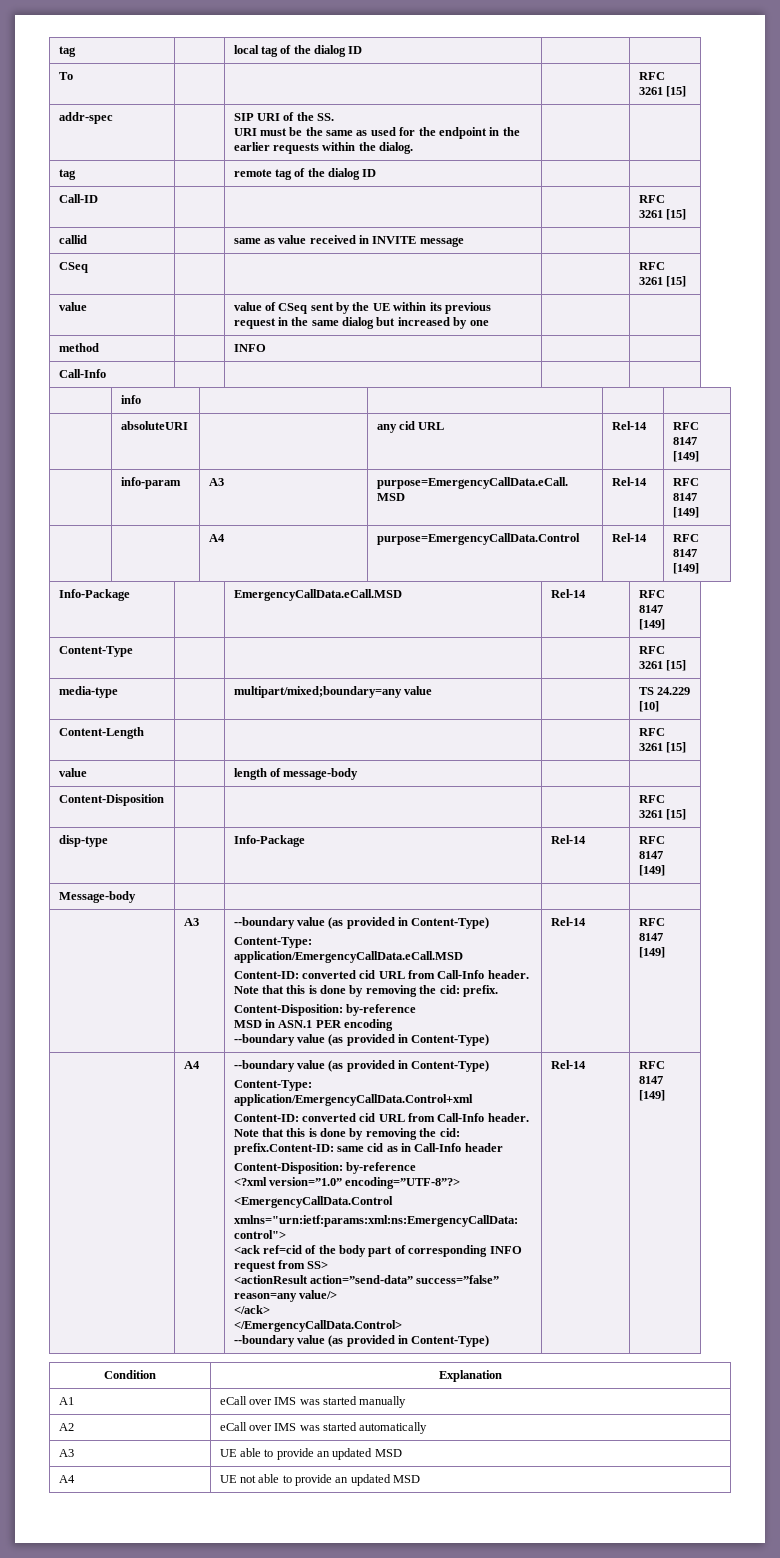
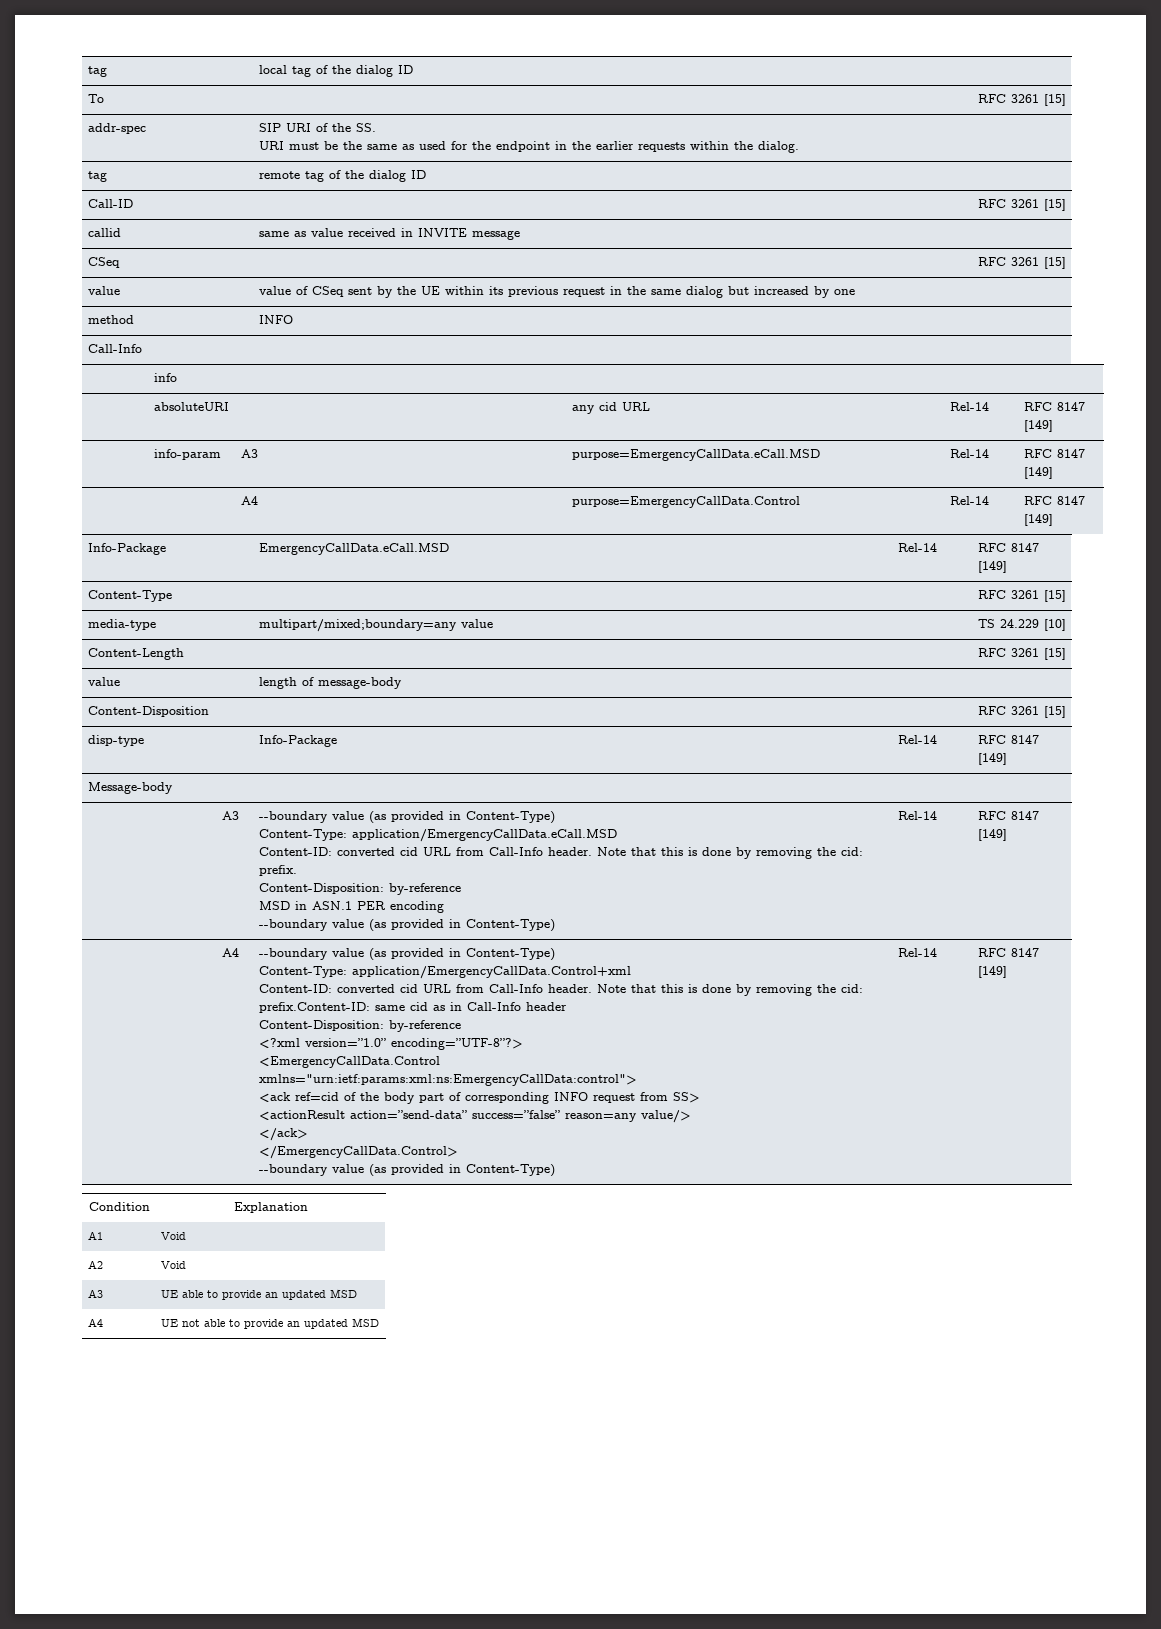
- A1 | eCall over IMS was started manually
- A2 | eCall over IMS was started automatically
+ A1 | Void
+ A2 | Void

